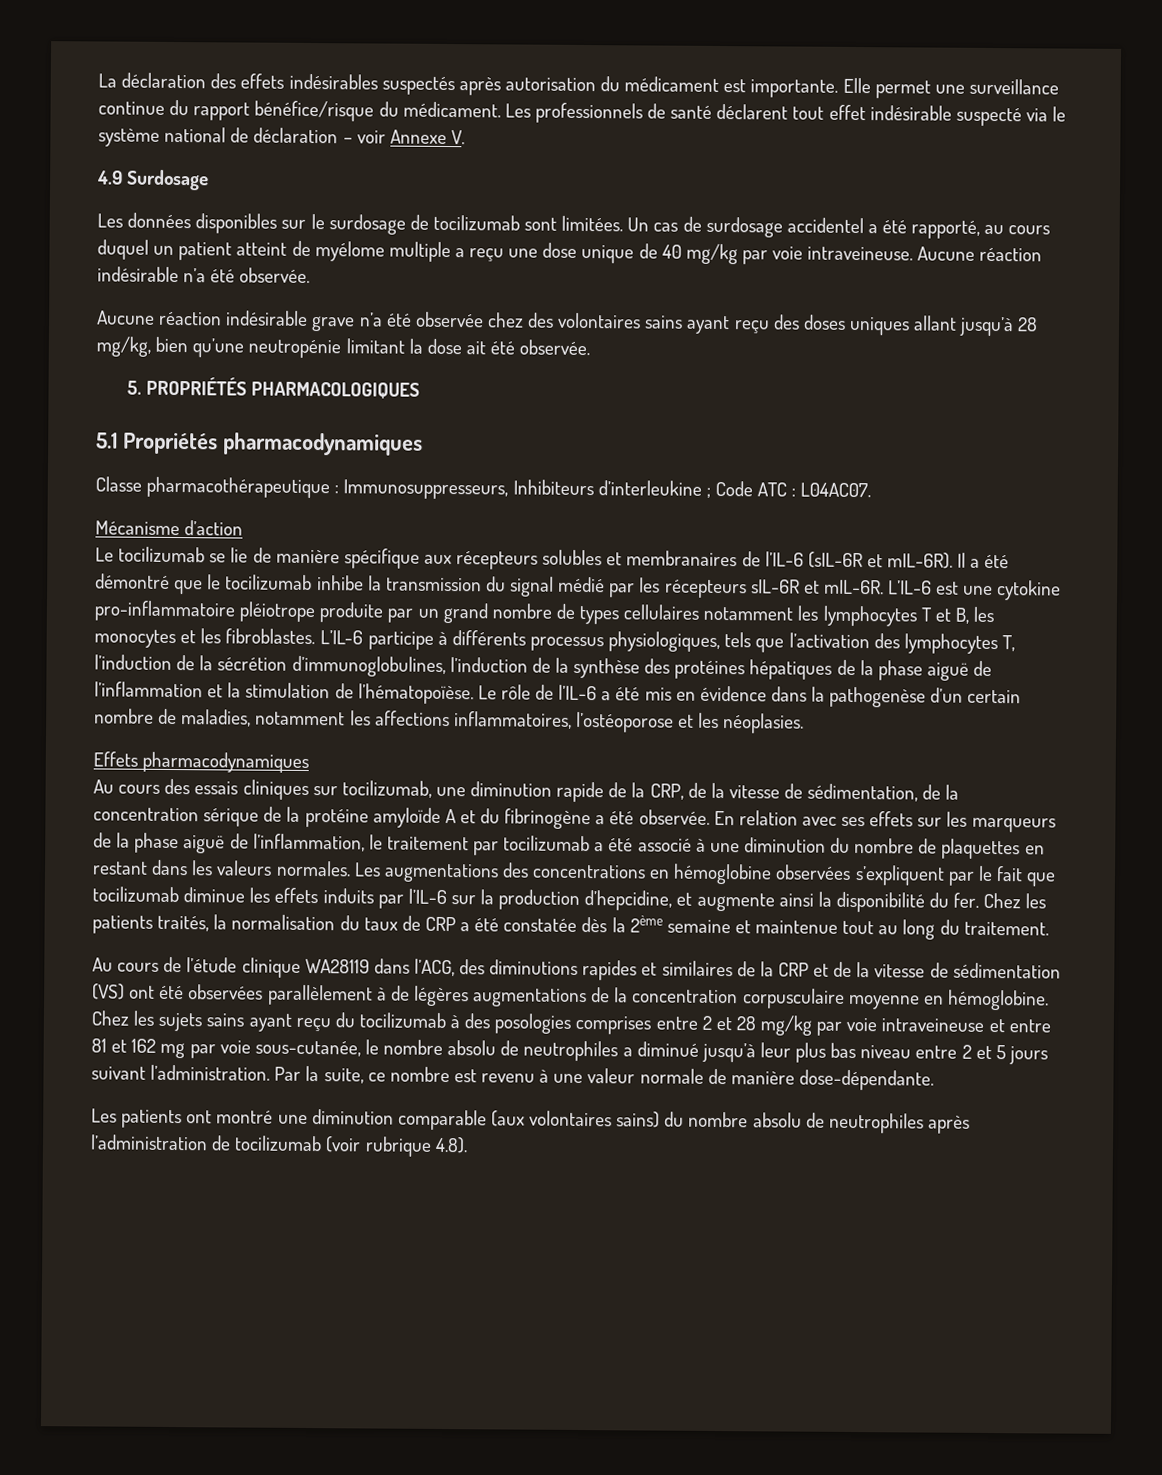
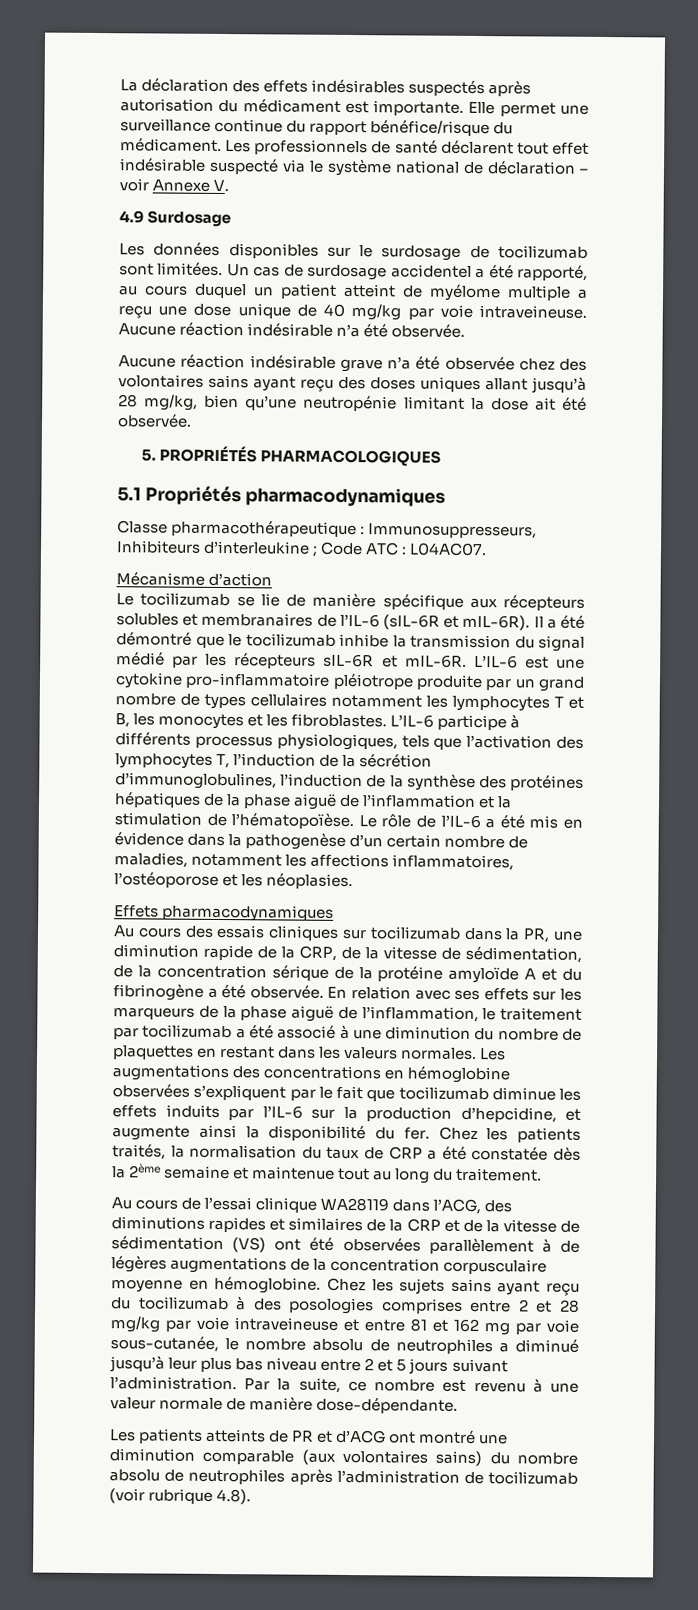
- Au cours des essais cliniques sur tocilizumab, une diminution rapide de la CRP, de la vitesse de sédimentation, de la concentration sérique de la protéine amyloïde A et du fibrinogène a été observée.
+ Au cours des essais cliniques sur tocilizumab dans la PR, une diminution rapide de la CRP, de la vitesse de sédimentation, de la concentration sérique de la protéine amyloïde A et du fibrinogène a été observée.
- Au cours de l’étude clinique WA28119 dans l’ACG, des diminutions rapides et similaires de la CRP et de la vitesse de sédimentation (VS) ont été observées parallèlement à de légères augmentations de la concentration corpusculaire moyenne en hémoglobine.
+ Au cours de l’essai clinique WA28119 dans l’ACG, des diminutions rapides et similaires de la CRP et de la vitesse de sédimentation (VS) ont été observées parallèlement à de légères augmentations de la concentration corpusculaire moyenne en hémoglobine.
- Les patients ont montré une diminution comparable (aux volontaires sains) du nombre absolu de neutrophiles après l’administration de tocilizumab (voir rubrique 4.8).
+ Les patients atteints de PR et d’ACG ont montré une diminution comparable (aux volontaires sains) du nombre absolu de neutrophiles après l’administration de tocilizumab (voir rubrique 4.8).

